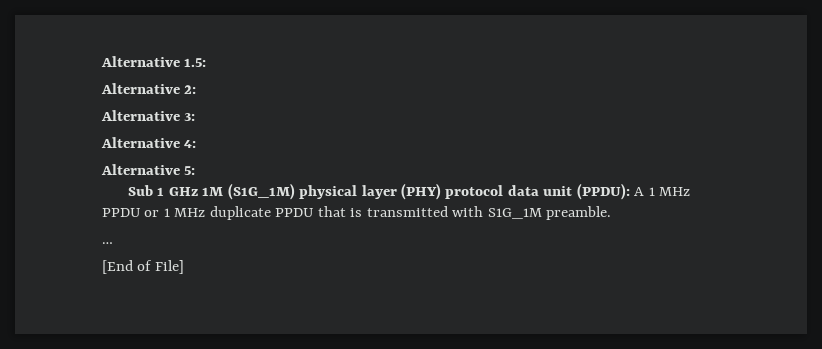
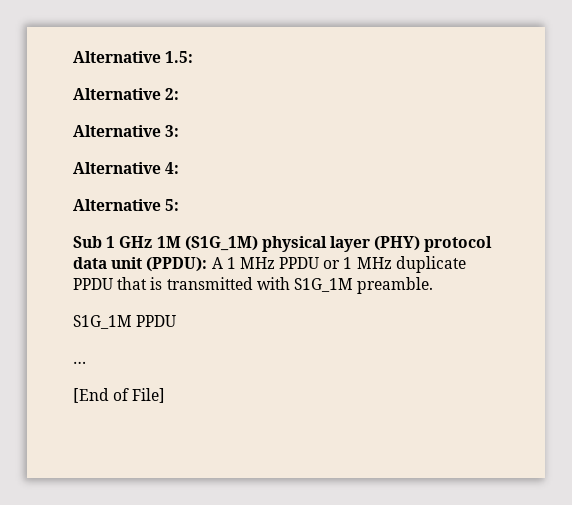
+ S1G_1M PPDU

